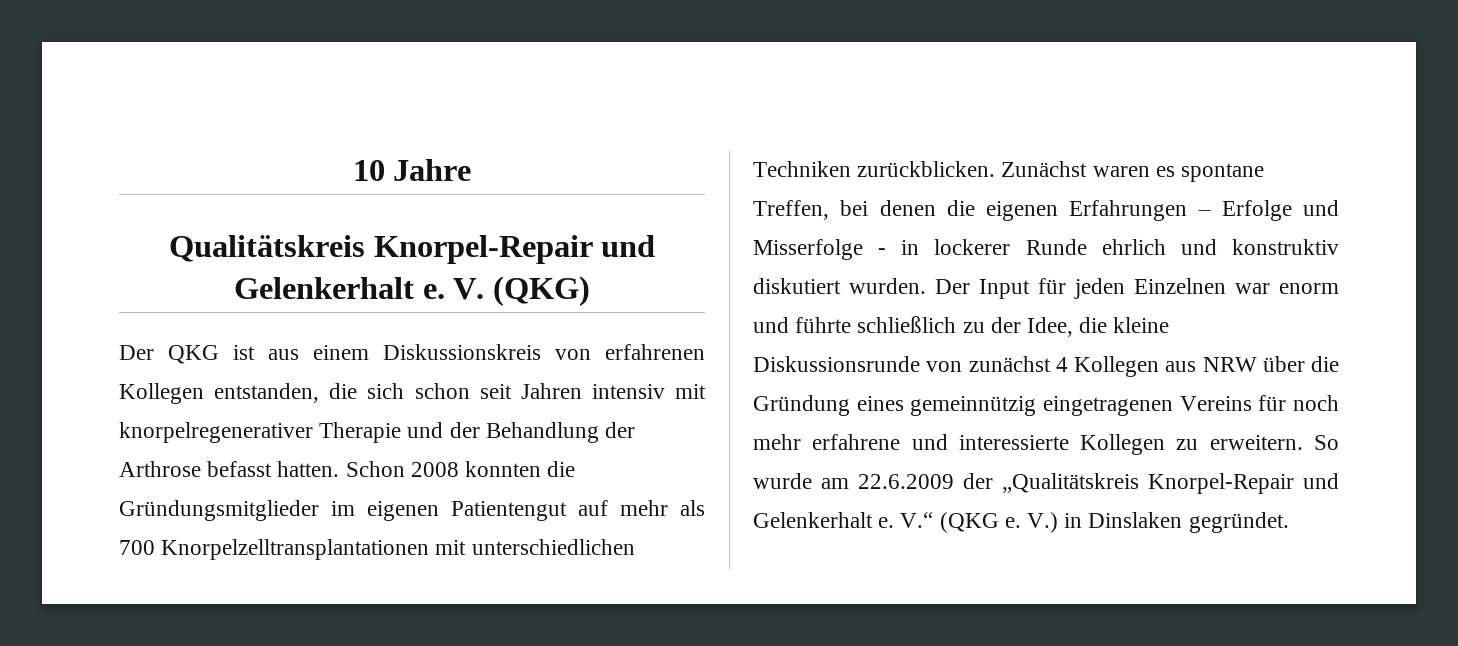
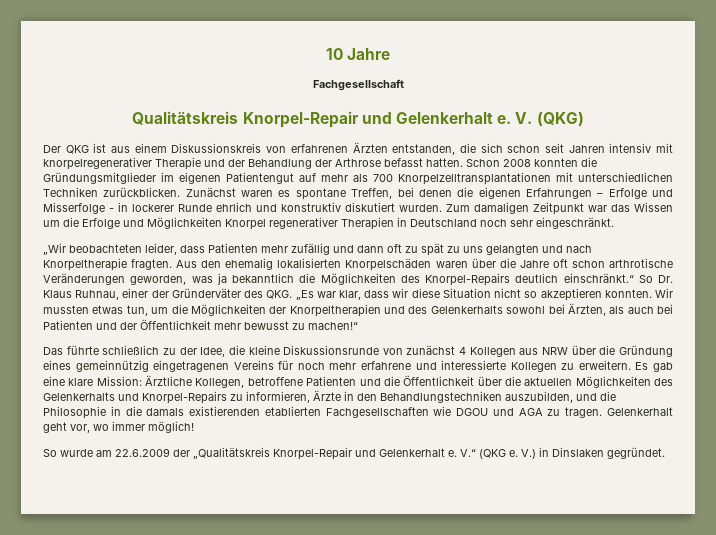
+ Fachgesellschaft
- Der QKG ist aus einem Diskussionskreis von erfahrenen Kollegen entstanden, die sich schon seit Jahren intensiv mit knorpelregenerativer Therapie und der Behandlung der Arthrose befasst hatten.
+ Der QKG ist aus einem Diskussionskreis von erfahrenen Ärzten entstanden, die sich schon seit Jahren intensiv mit knorpelregenerativer Therapie und der Behandlung der Arthrose befasst hatten.
- Der Input für jeden Einzelnen war enorm und führte schließlich zu der Idee, die kleine Diskussionsrunde von zunächst 4 Kollegen aus NRW über die Gründung eines gemeinnützig eingetragenen Vereins für noch mehr erfahrene und interessierte Kollegen zu erweitern. So wurde am 22.6.2009 der „Qualitätskreis Knorpel-Repair und Gelenkerhalt e.
+ Zum damaligen Zeitpunkt war das Wissen um die Erfolge und Möglichkeiten Knorpel regenerativer Therapien in Deutschland noch sehr eingeschränkt.
+ „Wir beobachteten leider, dass Patienten mehr zufällig und dann oft zu spät zu uns gelangten und nach Knorpeltherapie fragten. Aus den ehemalig lokalisierten Knorpelschäden waren über die Jahre oft schon arthrotische Veränderungen geworden, was ja bekanntlich die Möglichkeiten des Knorpel-Repairs deutlich einschränkt.“ So Dr. Klaus Ruhnau, einer der Gründerväter des QKG. „Es war klar, dass wir diese Situation nicht so akzeptieren konnten. Wir mussten etwas tun, um die Möglichkeiten der Knorpeltherapien und des Gelenkerhalts sowohl bei Ärzten, als auch bei Patienten und der Öffentlichkeit mehr bewusst zu machen!“
+ Das führte schließlich zu der Idee, die kleine Diskussionsrunde von zunächst 4 Kollegen aus NRW über die Gründung eines gemeinnützig eingetragenen Vereins für noch mehr erfahrene und interessierte Kollegen zu erweitern. Es gab eine klare Mission: Ärztliche Kollegen, betroffene Patienten und die Öffentlichkeit über die aktuellen Möglichkeiten des Gelenkerhalts und Knorpel-Repairs zu informieren, Ärzte in den Behandlungstechniken auszubilden, und die Philosophie in die damals existierenden etablierten Fachgesellschaften wie DGOU und AGA zu tragen. Gelenkerhalt geht vor, wo immer möglich!
+ So wurde am 22.6.2009 der „Qualitätskreis Knorpel-Repair und Gelenkerhalt e.

